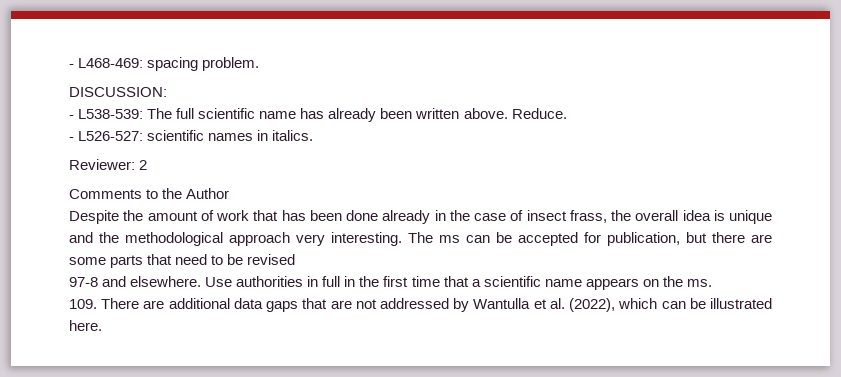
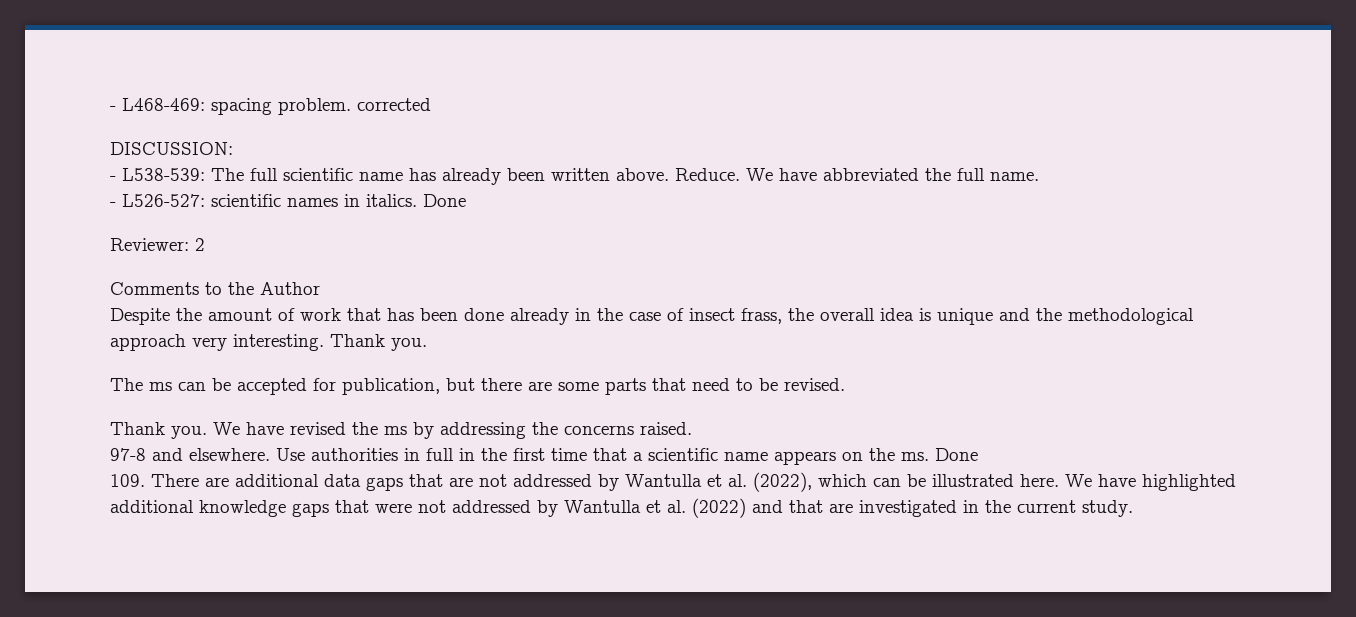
- - L468-469: spacing problem.
+ - L468-469: spacing problem. corrected
+ We have abbreviated the full name.
- - L526-527: scientific names in italics.
+ - L526-527: scientific names in italics. Done
- Despite the amount of work that has been done already in the case of insect frass, the overall idea is unique and the methodological approach very interesting. The ms can be accepted for publication, but there are some parts that need to be revised
+ Despite the amount of work that has been done already in the case of insect frass, the overall idea is unique and the methodological approach very interesting. Thank you.
+ The ms can be accepted for publication, but there are some parts that need to be revised.
+ Thank you. We have revised the ms by addressing the concerns raised.
- Use authorities in full in the first time that a scientific name appears on the ms.
+ Use authorities in full in the first time that a scientific name appears on the ms. Done
+ We have highlighted additional knowledge gaps that were not addressed by Wantulla et al. (2022) and that are investigated in the current study.

